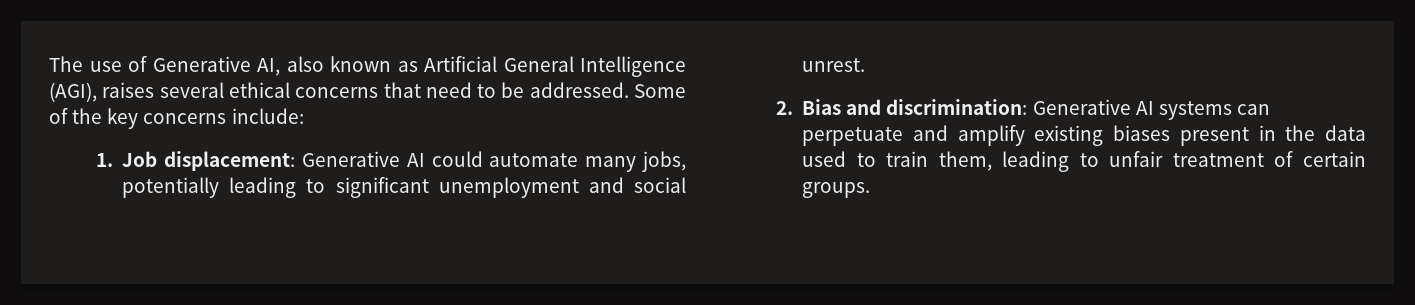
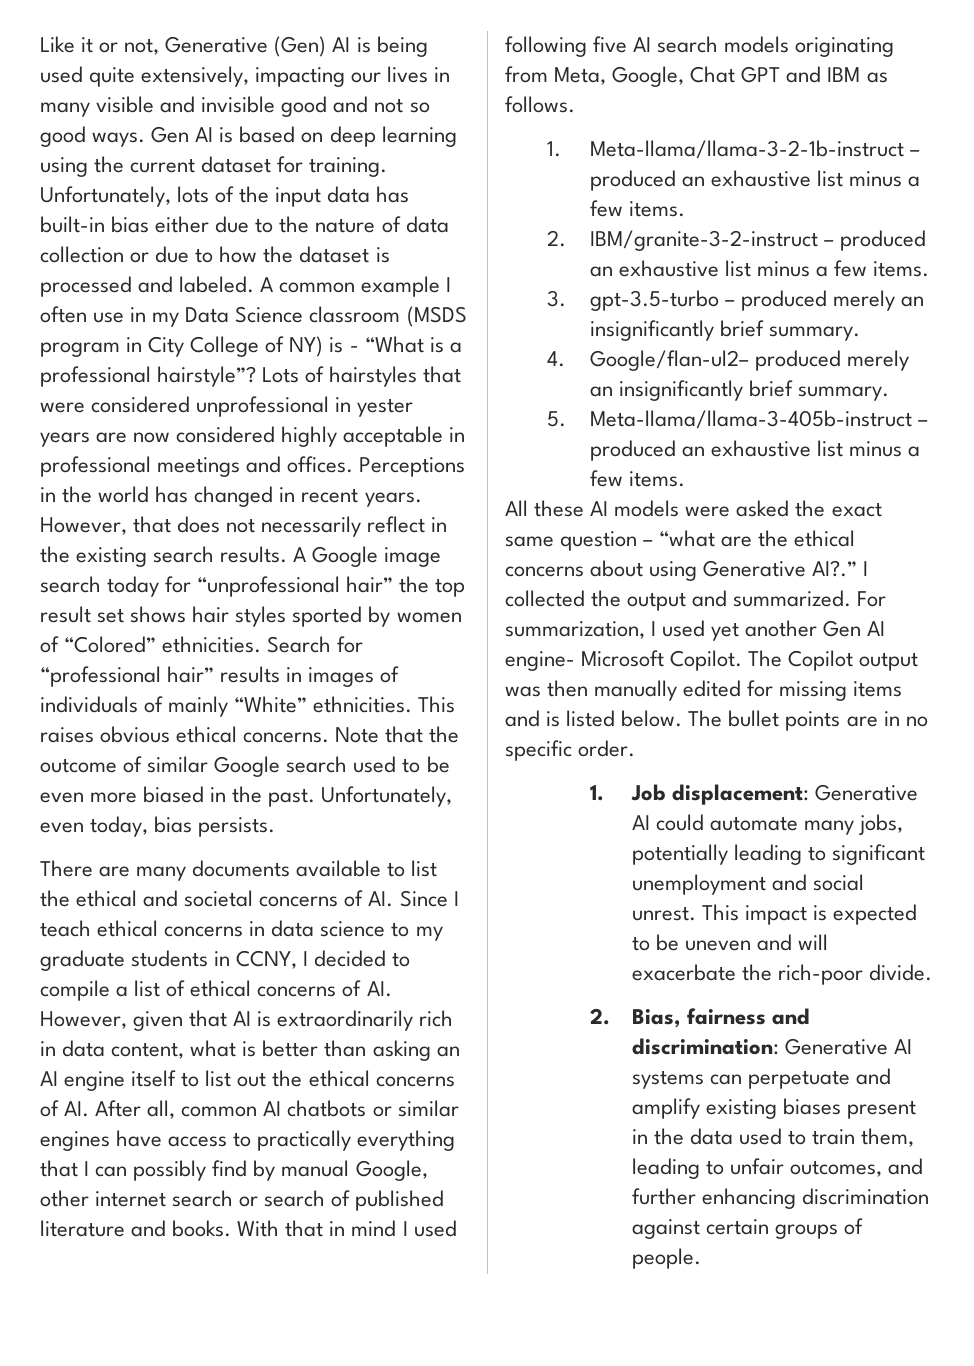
- The use of Generative AI, also known as Artificial General Intelligence (AGI), raises several ethical concerns that need to be addressed. Some of the key concerns include:
+ Like it or not, Generative (Gen) AI is being used quite extensively, impacting our lives in many visible and invisible good and not so good ways. Gen AI is based on deep learning using the current dataset for training. Unfortunately, lots of the input data has built-in bias either due to the nature of data collection or due to how the dataset is processed and labeled. A common example I often use in my Data Science classroom (MSDS program in City College of NY) is - “What is a professional hairstyle”? Lots of hairstyles that were considered unprofessional in yester years are now considered highly acceptable in professional meetings and offices. Perceptions in the world has changed in recent years. However, that does not necessarily reflect in the existing search results. A Google image search today for “unprofessional hair” the top result set shows hair styles sported by women of “Colored” ethnicities. Search for “professional hair” results in images of individuals of mainly “White” ethnicities. This raises obvious ethical concerns. Note that the outcome of similar Google search used to be even more biased in the past. Unfortunately, even today, bias persists.
+ There are many documents available to list the ethical and societal concerns of AI. Since I teach ethical concerns in data science to my graduate students in CCNY, I decided to compile a list of ethical concerns of AI. However, given that AI is extraordinarily rich in data content, what is better than asking an AI engine itself to list out the ethical concerns of AI. After all, common AI chatbots or similar engines have access to practically everything that I can possibly find by manual Google, other internet search or search of published literature and books. With that in mind I used following five AI search models originating from Meta, Google, Chat GPT and IBM as follows.
+ 1. Meta-llama/llama-3-2-1b-instruct – produced an exhaustive list minus a few items.
+ 2. IBM/granite-3-2-instruct – produced an exhaustive list minus a few items.
+ 3. gpt-3.5-turbo – produced merely an insignificantly brief summary.
+ 4. Google/flan-ul2– produced merely an insignificantly brief summary.
+ 5. Meta-llama/llama-3-405b-instruct – produced an exhaustive list minus a few items.
+ All these AI models were asked the exact same question – “what are the ethical concerns about using Generative AI?.” I collected the output and summarized. For summarization, I used yet another Gen AI engine- Microsoft Copilot. The Copilot output was then manually edited for missing items and is listed below. The bullet points are in no specific order.
- 1. Job displacement: Generative AI could automate many jobs, potentially leading to significant unemployment and social unrest.
- 2. Bias and discrimination: Generative AI systems can perpetuate and amplify existing biases present in the data used to train them, leading to unfair treatment of certain groups.
+ 1. Job displacement: Generative AI could automate many jobs, potentially leading to significant unemployment and social unrest. This impact is expected to be uneven and will exacerbate the rich-poor divide.
+ 2. Bias, fairness and discrimination: Generative AI systems can perpetuate and amplify existing biases present in the data used to train them, leading to unfair outcomes, and further enhancing discrimination against certain groups of people.

